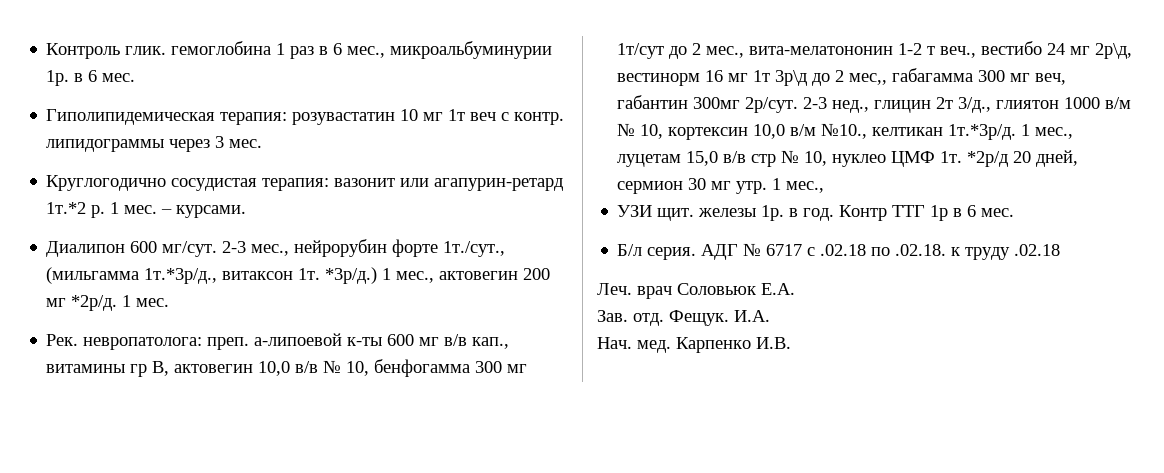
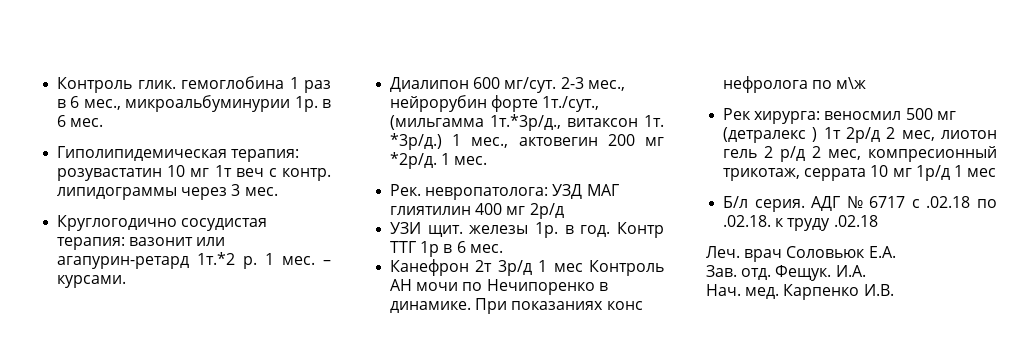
- Рек. невропатолога: преп. а-липоевой к-ты 600 мг в/в кап., витамины гр В, актовегин 10,0 в/в № 10, бенфогамма 300 мг 1т/сут до 2 мес., вита-мелатононин 1-2 т веч., вестибо 24 мг 2р\д, вестинорм 16 мг 1т 3р\д до 2 мес,, габагамма 300 мг веч, габантин 300мг 2р/сут. 2-3 нед., глицин 2т 3/д., глиятон 1000 в/м № 10, кортексин 10,0 в/м №10., келтикан 1т.*3р/д. 1 мес., луцетам 15,0 в/в стр № 10, нуклео ЦМФ 1т. *2р/д 20 дней, сермион 30 мг утр. 1 мес.,
+ Рек. невропатолога: УЗД МАГ глиятилин 400 мг 2р/д
+ Канефрон 2т 3р/д 1 мес Контроль АН мочи по Нечипоренко в динамике. При показаниях конс нефролога по м\ж
+ Рек хирурга: веносмил 500 мг (детралекс ) 1т 2р/д 2 мес, лиотон гель 2 р/д 2 мес, компресионный трикотаж, серрата 10 мг 1р/д 1 мес

